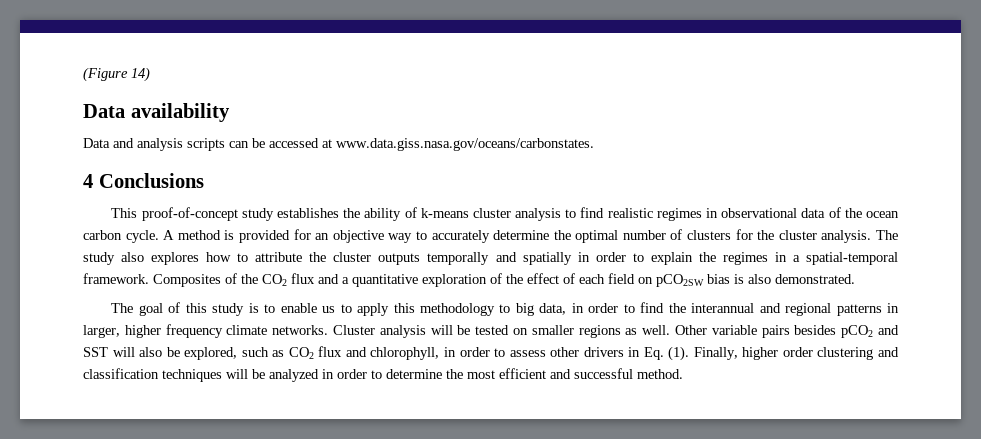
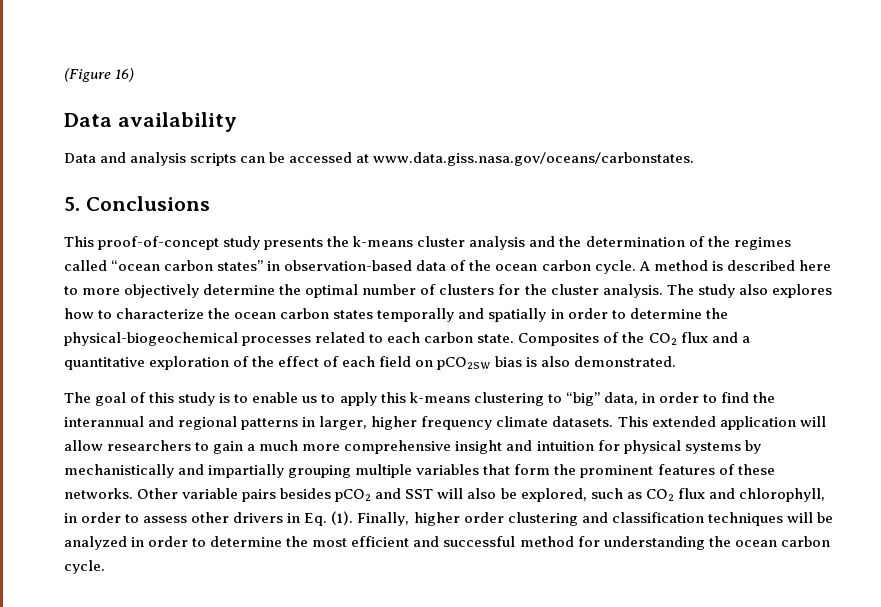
- (Figure 14)
+ (Figure 16)
- 4 Conclusions
+ 5. Conclusions
- This proof-of-concept study establishes the ability of k-means cluster analysis to find realistic regimes in observational data of the ocean carbon cycle.
+ This proof-of-concept study presents the k-means cluster analysis and the determination of the regimes called “ocean carbon states” in observation-based data of the ocean carbon cycle.
- A method is provided for an objective way to accurately determine the optimal number of clusters for the cluster analysis.
+ A method is described here to more objectively determine the optimal number of clusters for the cluster analysis.
- The study also explores how to attribute the cluster outputs temporally and spatially in order to explain the regimes in a spatial-temporal framework.
+ The study also explores how to characterize the ocean carbon states temporally and spatially in order to determine the physical-biogeochemical processes related to each carbon state.
- The goal of this study is to enable us to apply this methodology to big data, in order to find the interannual and regional patterns in larger, higher frequency climate networks. Cluster analysis will be tested on smaller regions as well.
+ The goal of this study is to enable us to apply this k-means clustering to “big” data, in order to find the interannual and regional patterns in larger, higher frequency climate datasets. This extended application will allow researchers to gain a much more comprehensive insight and intuition for physical systems by mechanistically and impartially grouping multiple variables that form the prominent features of these networks.
- Finally, higher order clustering and classification techniques will be analyzed in order to determine the most efficient and successful method.
+ Finally, higher order clustering and classification techniques will be analyzed in order to determine the most efficient and successful method for understanding the ocean carbon cycle.

